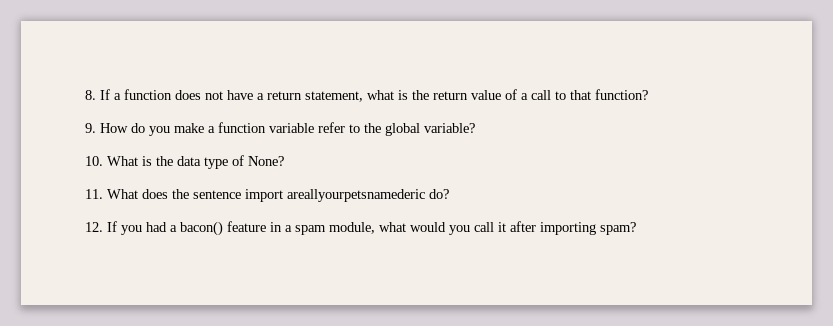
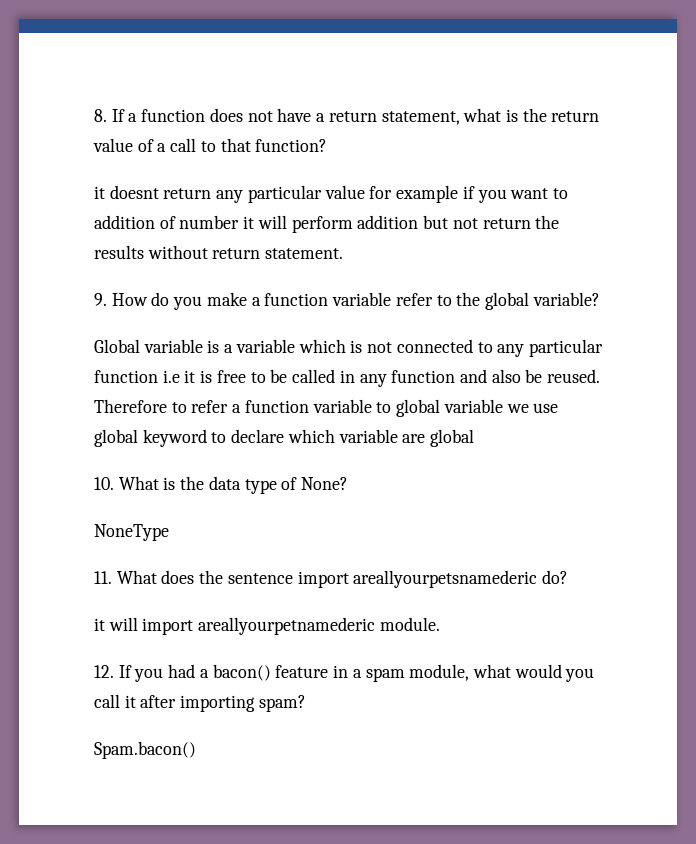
+ it doesnt return any particular value for example if you want to addition of number it will perform addition but not return the results without return statement.
+ Global variable is a variable which is not connected to any particular function i.e it is free to be called in any function and also be reused. Therefore to refer a function variable to global variable we use global keyword to declare which variable are global
+ NoneType
+ it will import areallyourpetnamederic module.
+ Spam.bacon()

